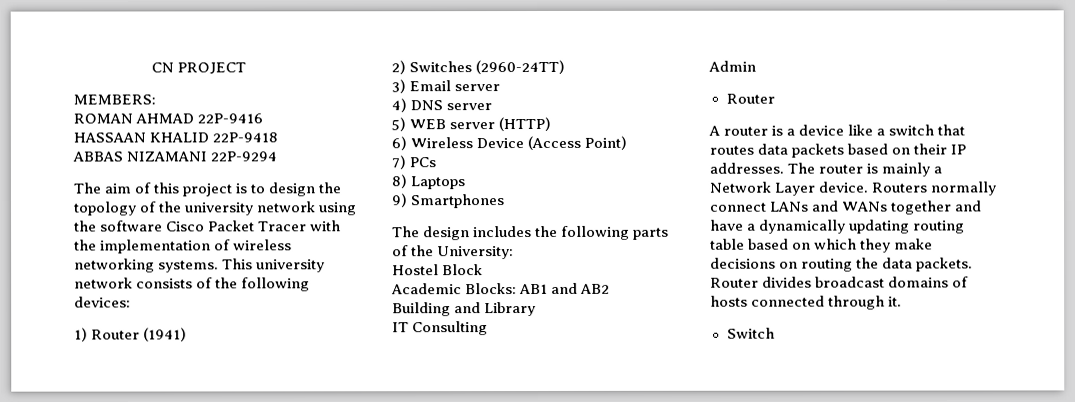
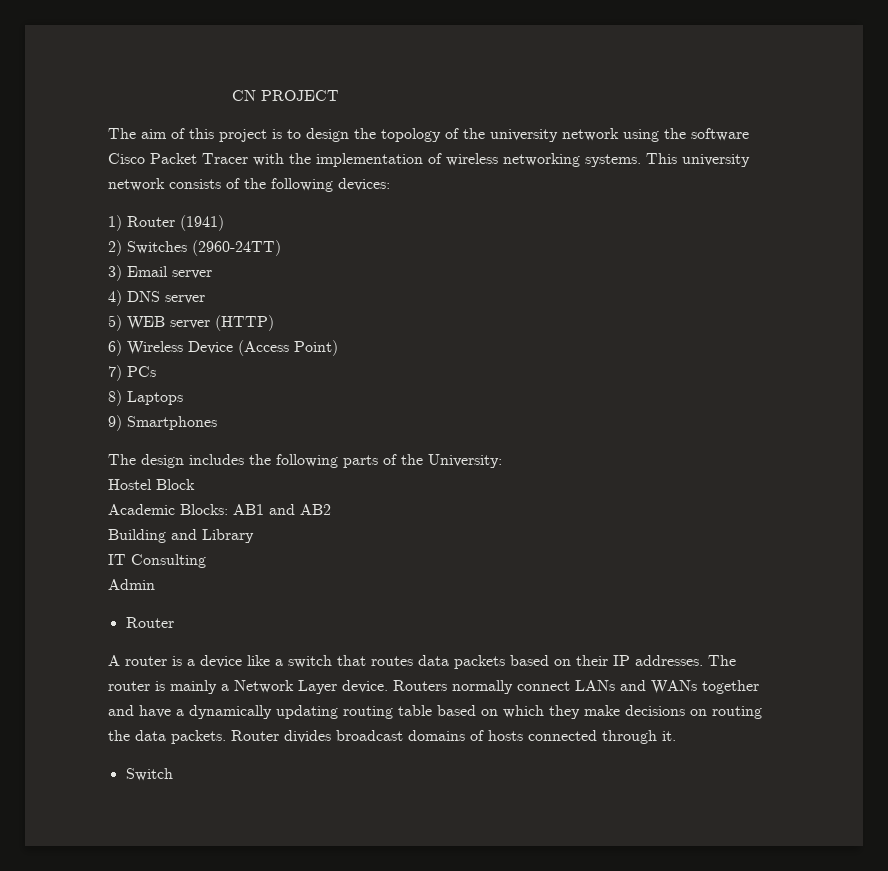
- MEMBERS:
- ROMAN AHMAD 22P-9416
- HASSAAN KHALID 22P-9418
- ABBAS NIZAMANI 22P-9294

